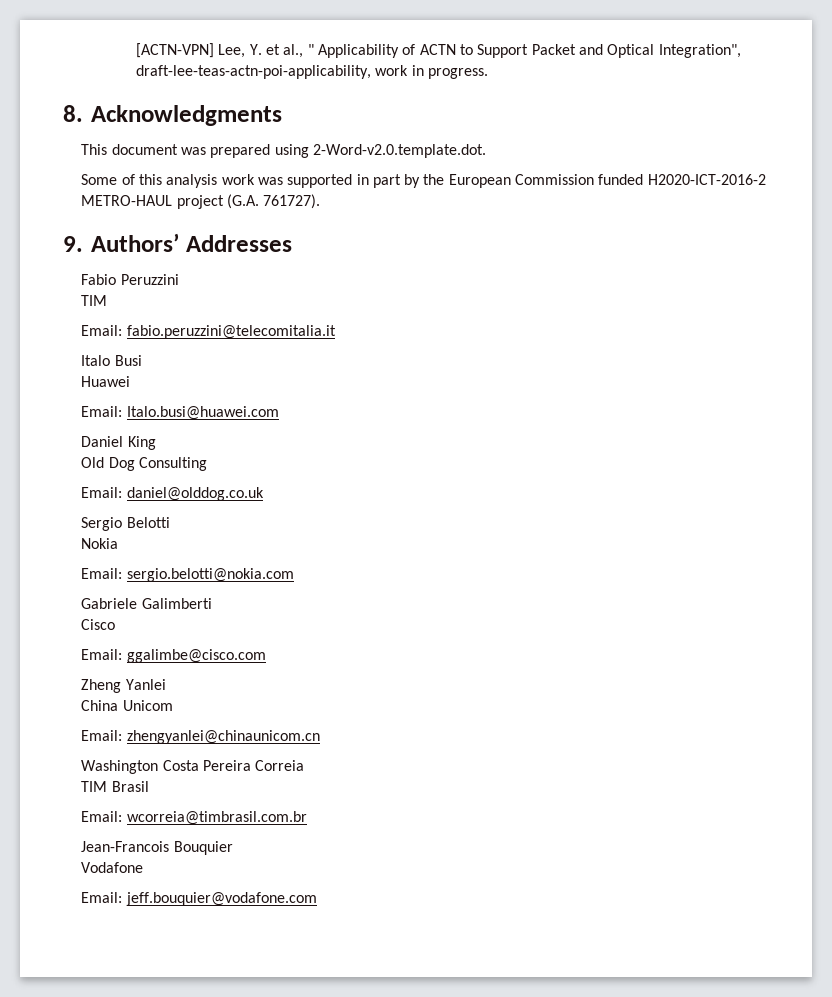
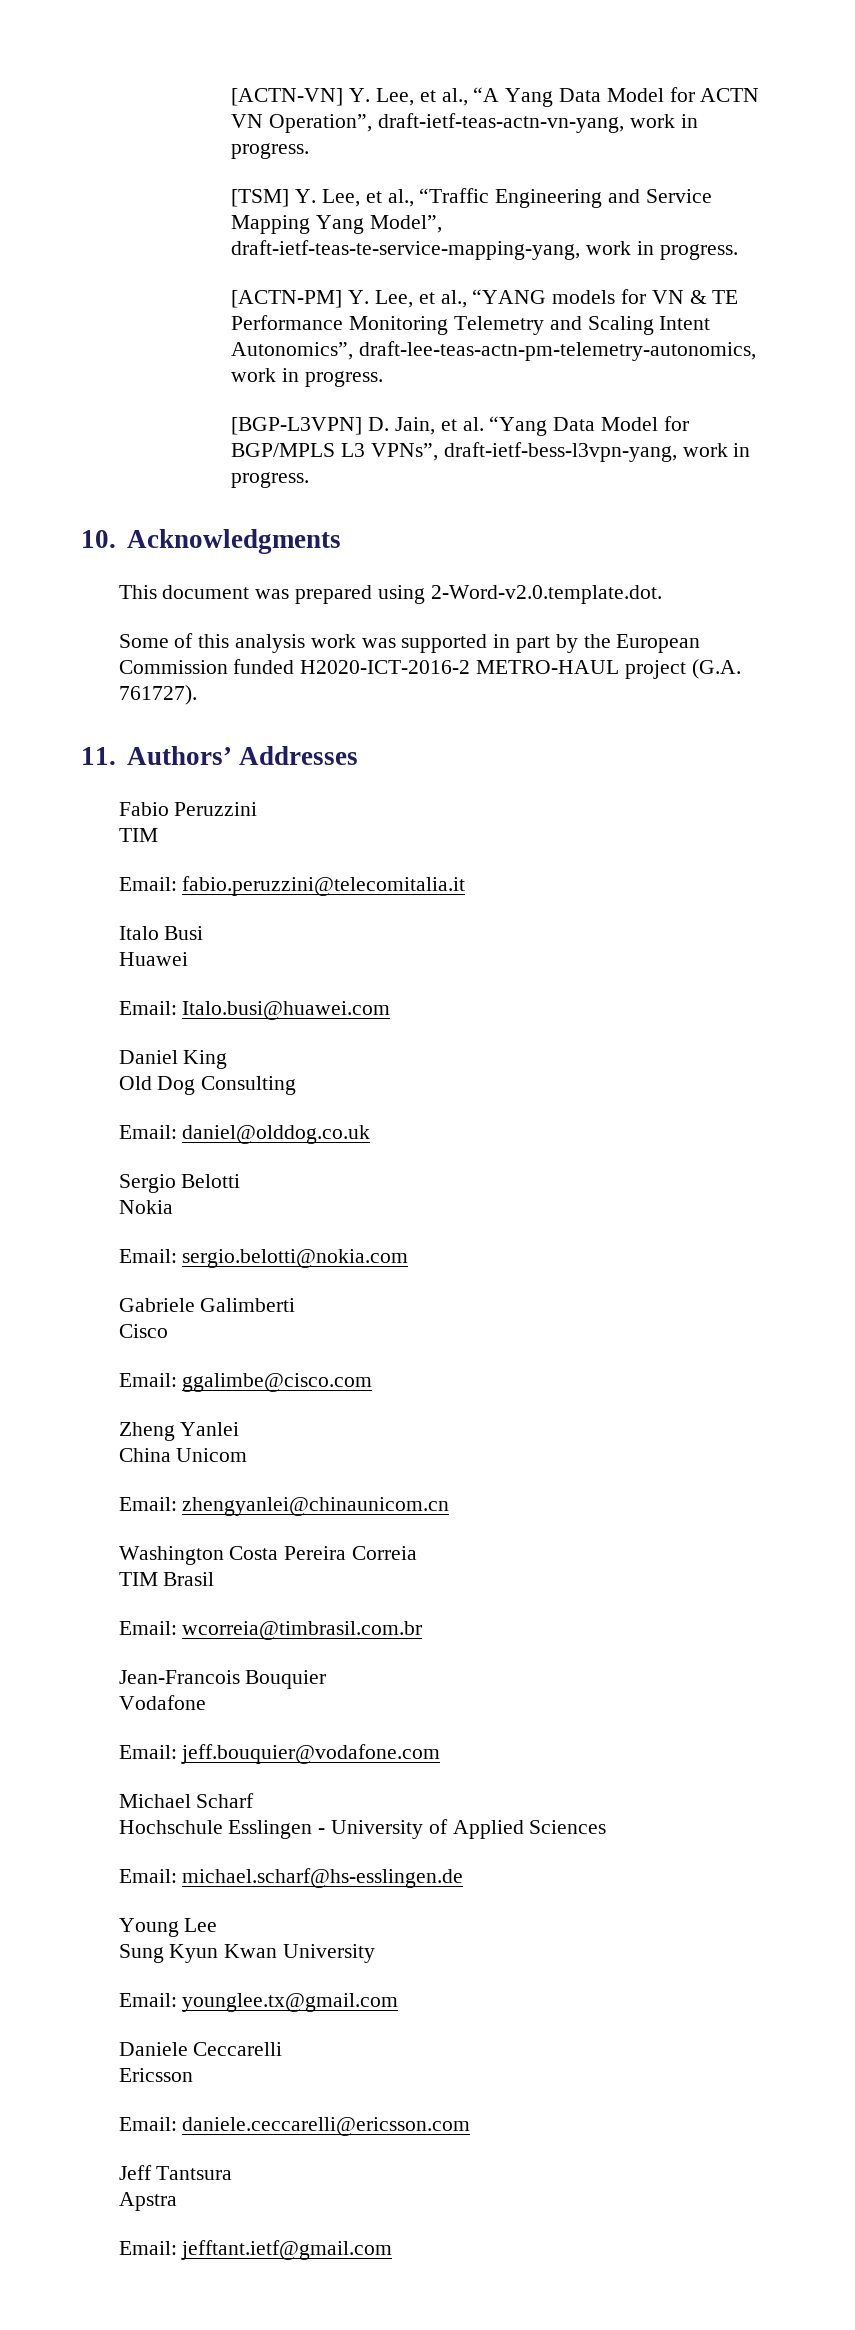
- [ACTN-VPN] Lee, Y. et al., " Applicability of ACTN to Support Packet and Optical Integration", draft-lee-teas-actn-poi-applicability, work in progress.
- 8. Acknowledgments
+ [ACTN-VN] Y. Lee, et al., “A Yang Data Model for ACTN VN Operation”, draft-ietf-teas-actn-vn-yang, work in progress.
+ [TSM] Y. Lee, et al., “Traffic Engineering and Service Mapping Yang Model”, draft-ietf-teas-te-service-mapping-yang, work in progress.
+ [ACTN-PM] Y. Lee, et al., “YANG models for VN & TE Performance Monitoring Telemetry and Scaling Intent Autonomics”, draft-lee-teas-actn-pm-telemetry-autonomics, work in progress.
+ [BGP-L3VPN] D. Jain, et al. “Yang Data Model for BGP/MPLS L3 VPNs”, draft-ietf-bess-l3vpn-yang, work in progress.
+ 10. Acknowledgments
- 9. Authors’ Addresses
+ 11. Authors’ Addresses
+ Michael Scharf
+ Hochschule Esslingen - University of Applied Sciences
+ Email: michael.scharf@hs-esslingen.de
+ Young Lee
+ Sung Kyun Kwan University
+ Email: younglee.tx@gmail.com
+ Daniele Ceccarelli
+ Ericsson
+ Email: daniele.ceccarelli@ericsson.com
+ Jeff Tantsura
+ Apstra
+ Email: jefftant.ietf@gmail.com

